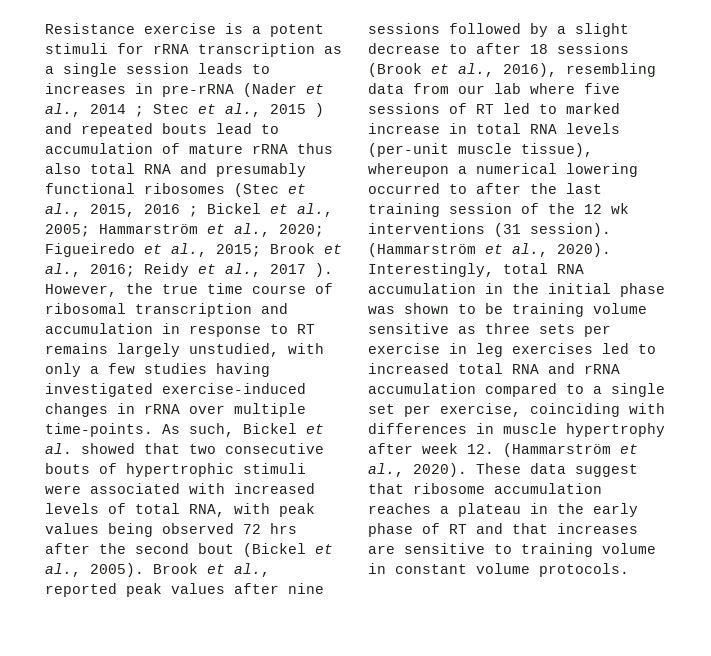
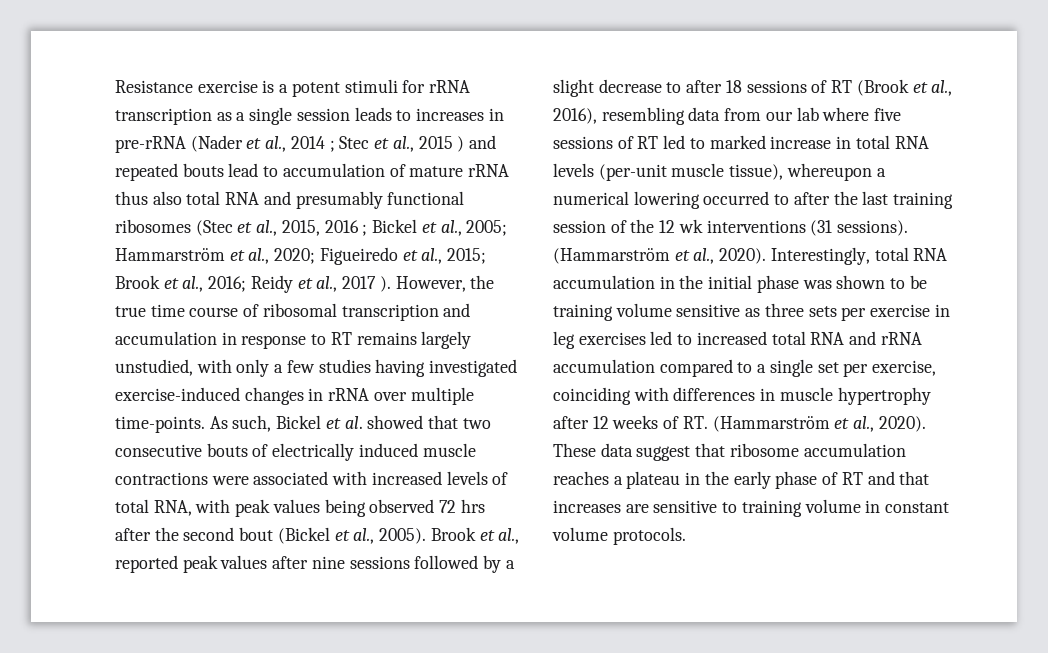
- As such, Bickel et al. showed that two consecutive bouts of hypertrophic stimuli were associated with increased levels of total RNA, with peak values being observed 72 hrs after the second bout (Bickel et al., 2005).
+ As such, Bickel et al. showed that two consecutive bouts of electrically induced muscle contractions were associated with increased levels of total RNA, with peak values being observed 72 hrs after the second bout (Bickel et al., 2005).
- Brook et al., reported peak values after nine sessions followed by a slight decrease to after 18 sessions (Brook et al., 2016), resembling data from our lab where five sessions of RT led to marked increase in total RNA levels (per-unit muscle tissue), whereupon a numerical lowering occurred to after the last training session of the 12 wk interventions (31 session).
+ Brook et al., reported peak values after nine sessions followed by a slight decrease to after 18 sessions of RT (Brook et al., 2016), resembling data from our lab where five sessions of RT led to marked increase in total RNA levels (per-unit muscle tissue), whereupon a numerical lowering occurred to after the last training session of the 12 wk interventions (31 sessions).
- Interestingly, total RNA accumulation in the initial phase was shown to be training volume sensitive as three sets per exercise in leg exercises led to increased total RNA and rRNA accumulation compared to a single set per exercise, coinciding with differences in muscle hypertrophy after week 12. (Hammarström et al., 2020).
+ Interestingly, total RNA accumulation in the initial phase was shown to be training volume sensitive as three sets per exercise in leg exercises led to increased total RNA and rRNA accumulation compared to a single set per exercise, coinciding with differences in muscle hypertrophy after 12 weeks of RT. (Hammarström et al., 2020).

